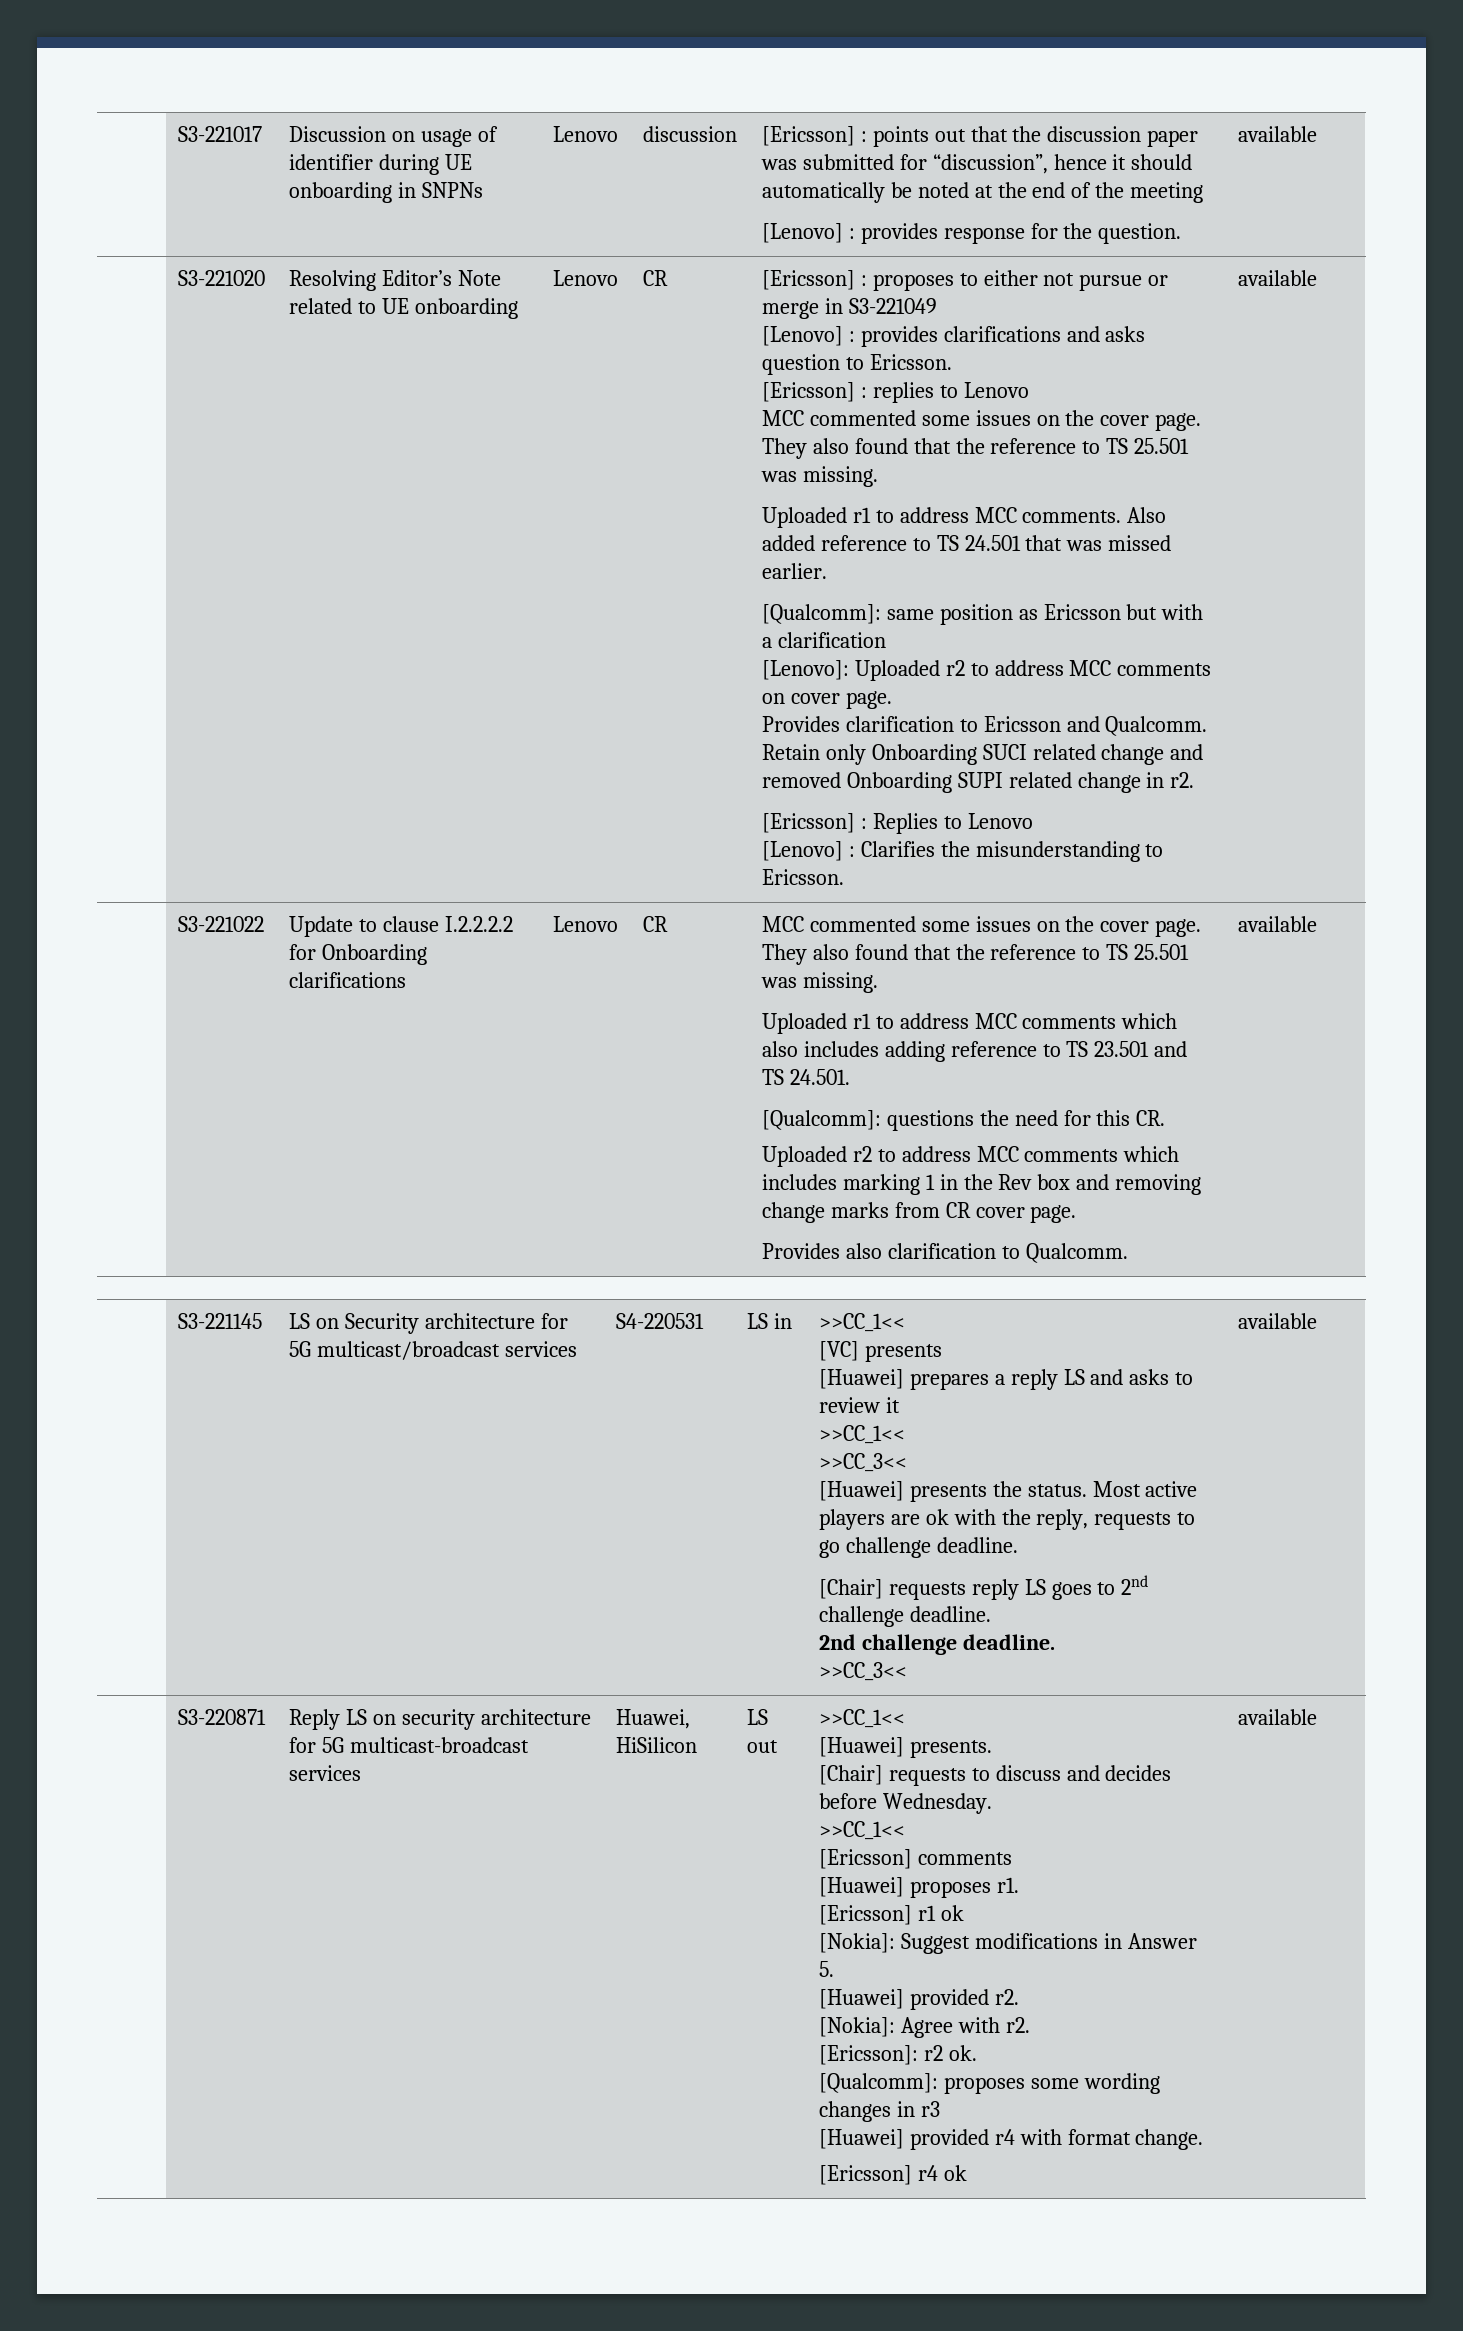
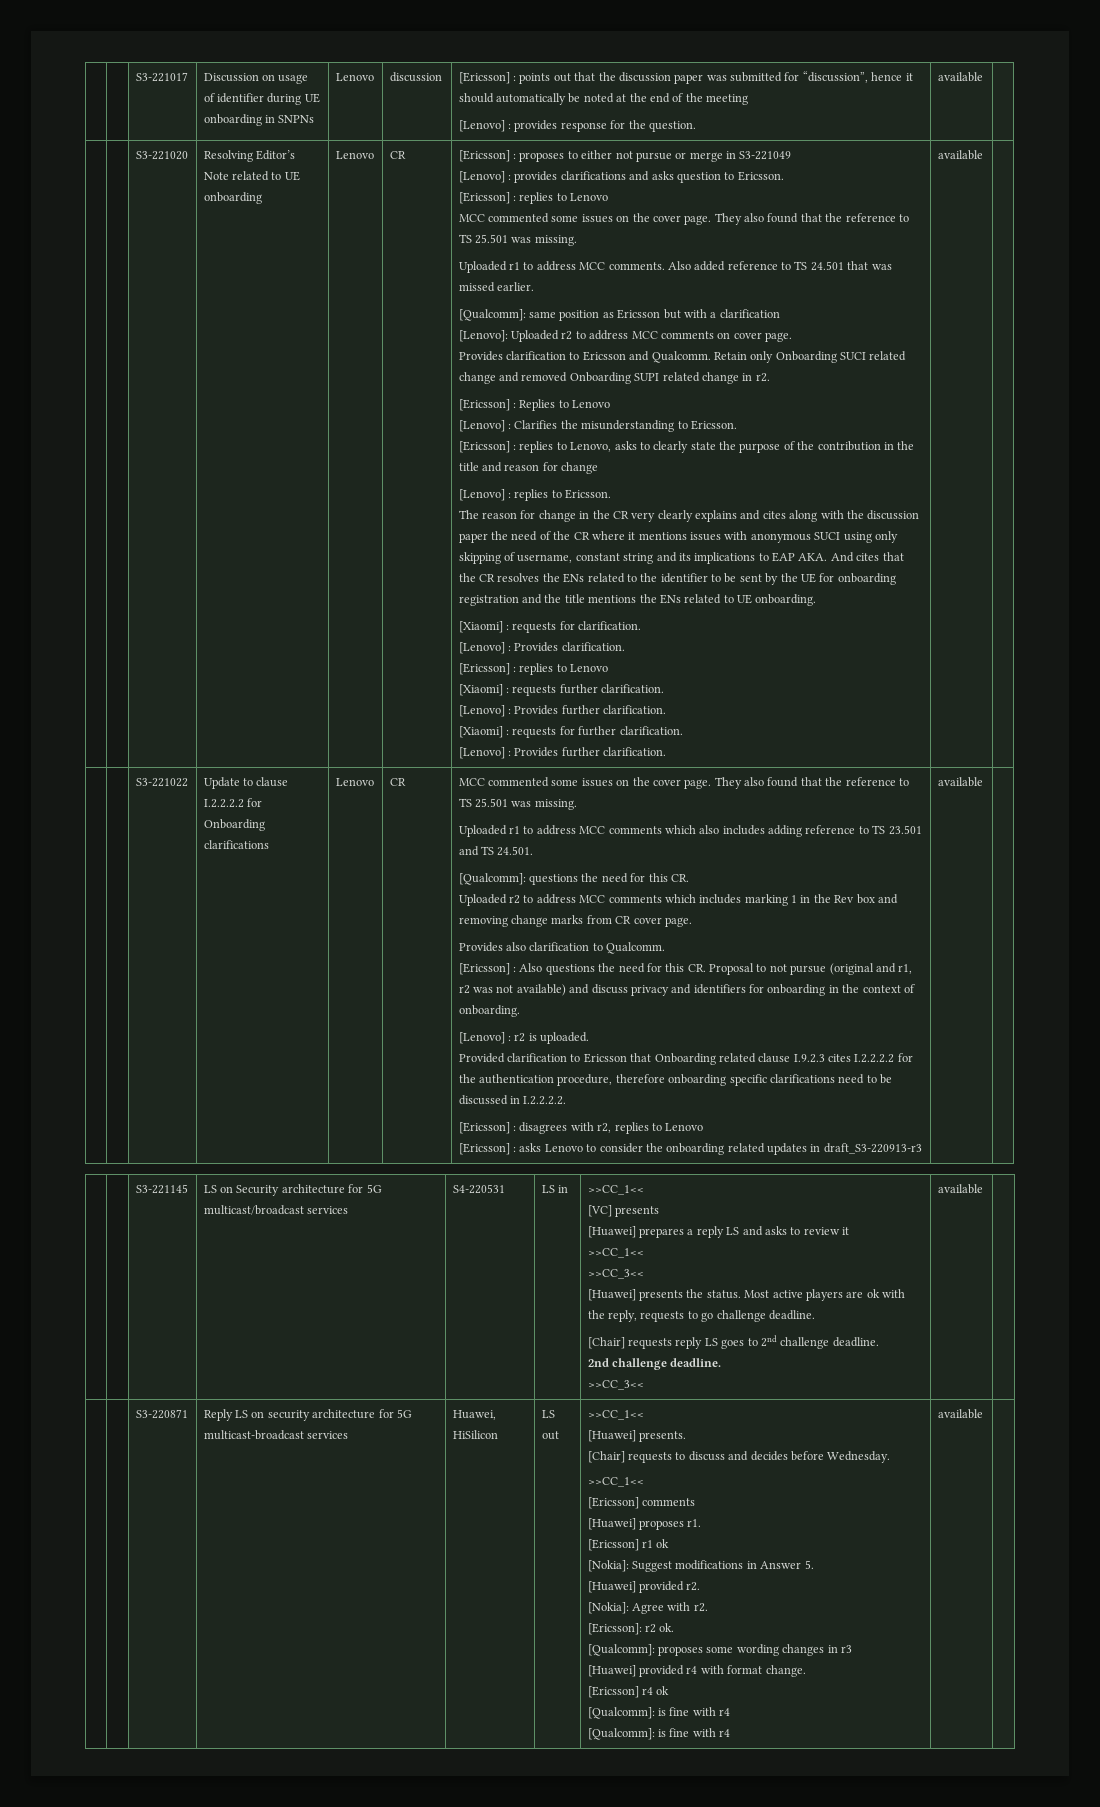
+ [Ericsson] : replies to Lenovo, asks to clearly state the purpose of the contribution in the title and reason for change
+ [Lenovo] : replies to Ericsson.
+ The reason for change in the CR very clearly explains and cites along with the discussion paper the need of the CR where it mentions issues with anonymous SUCI using only skipping of username, constant string and its implications to EAP AKA. And cites that the CR resolves the ENs related to the identifier to be sent by the UE for onboarding registration and the title mentions the ENs related to UE onboarding.
+ [Xiaomi] : requests for clarification.
+ [Lenovo] : Provides clarification.
+ [Ericsson] : replies to Lenovo
+ [Xiaomi] : requests further clarification.
+ [Lenovo] : Provides further clarification.
+ [Xiaomi] : requests for further clarification.
+ [Lenovo] : Provides further clarification.
+ [Ericsson] : Also questions the need for this CR. Proposal to not pursue (original and r1, r2 was not available) and discuss privacy and identifiers for onboarding in the context of onboarding.
+ [Lenovo] : r2 is uploaded.
+ Provided clarification to Ericsson that Onboarding related clause I.9.2.3 cites I.2.2.2.2 for the authentication procedure, therefore onboarding specific clarifications need to be discussed in I.2.2.2.2.
+ [Ericsson] : disagrees with r2, replies to Lenovo
+ [Ericsson] : asks Lenovo to consider the onboarding related updates in draft_S3-220913-r3
  [Ericsson] r4 ok
+ [Qualcomm]: is fine with r4
+ [Qualcomm]: is fine with r4

